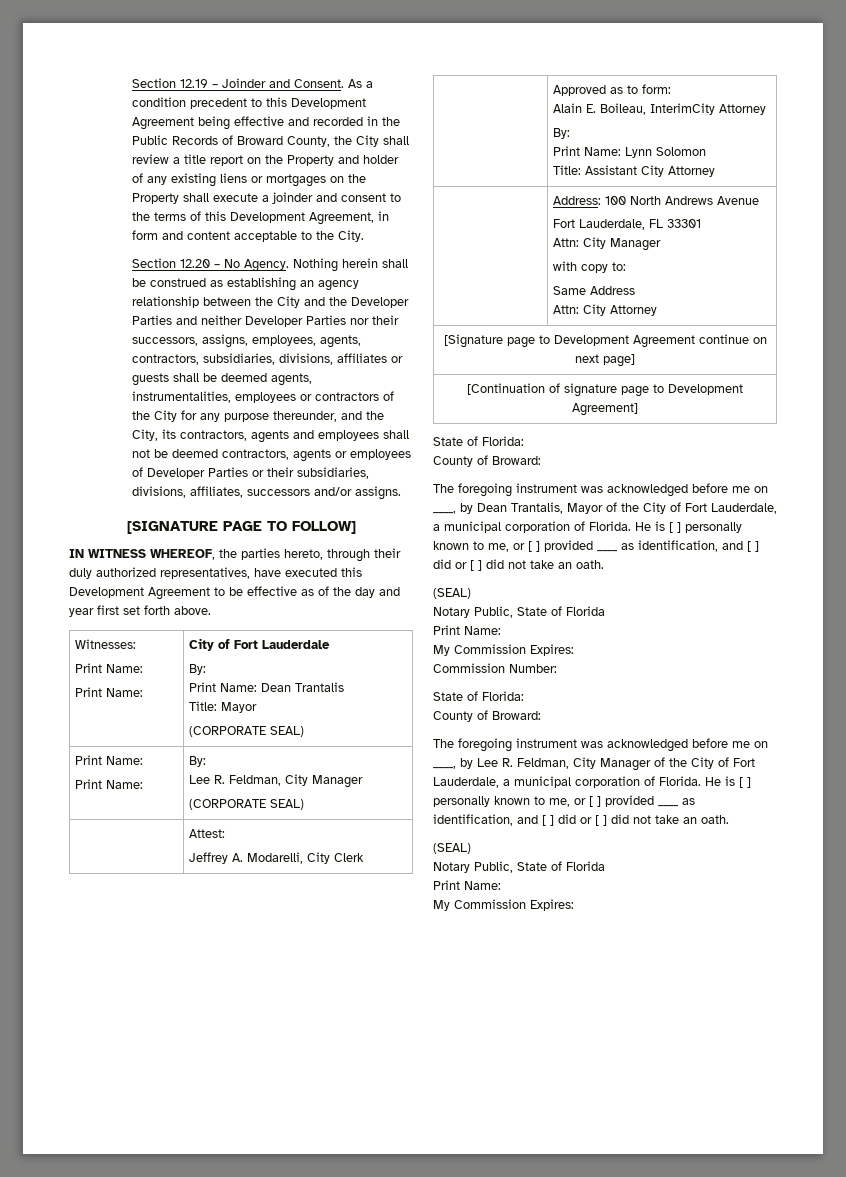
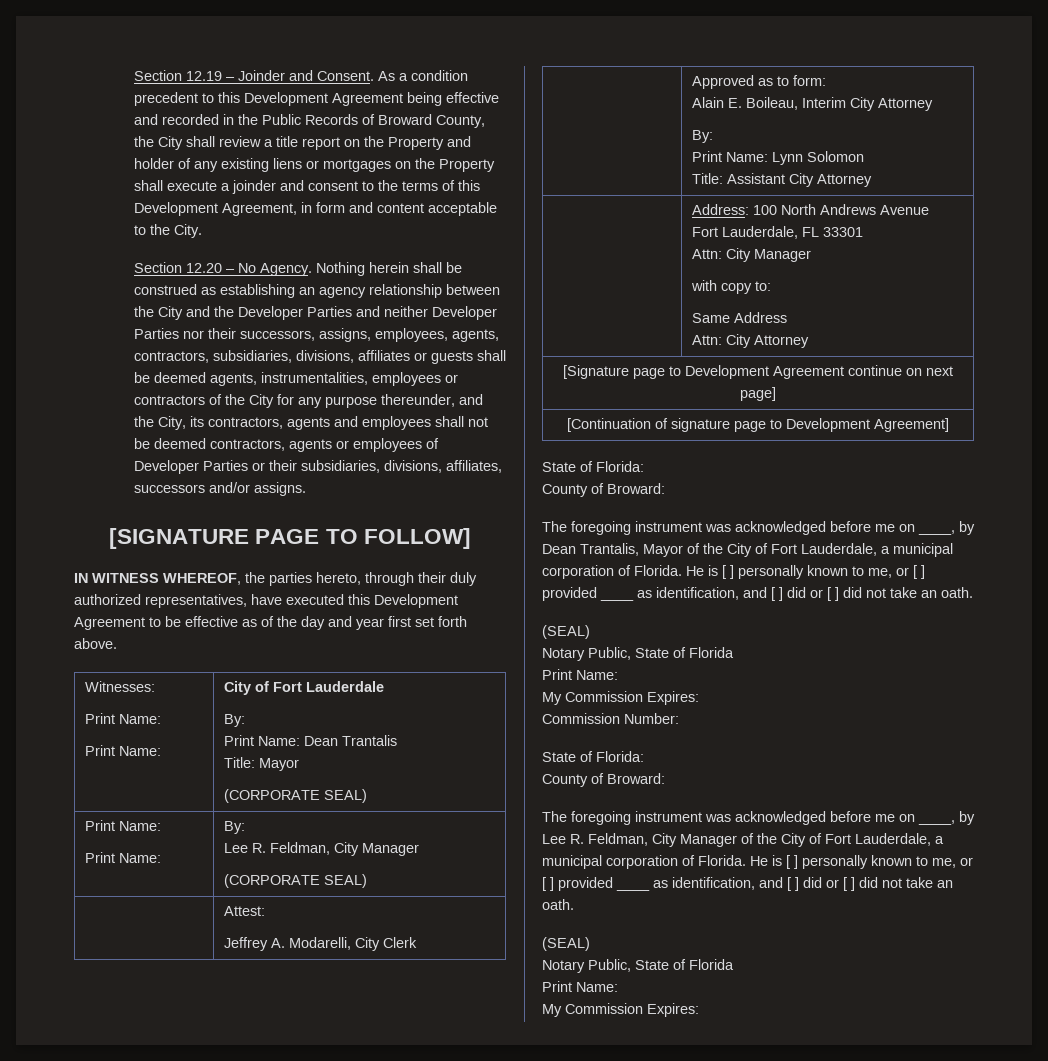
  | Approved as to form:
- Alain E. Boileau, InterimCity Attorney
+ Alain E. Boileau, Interim City Attorney

